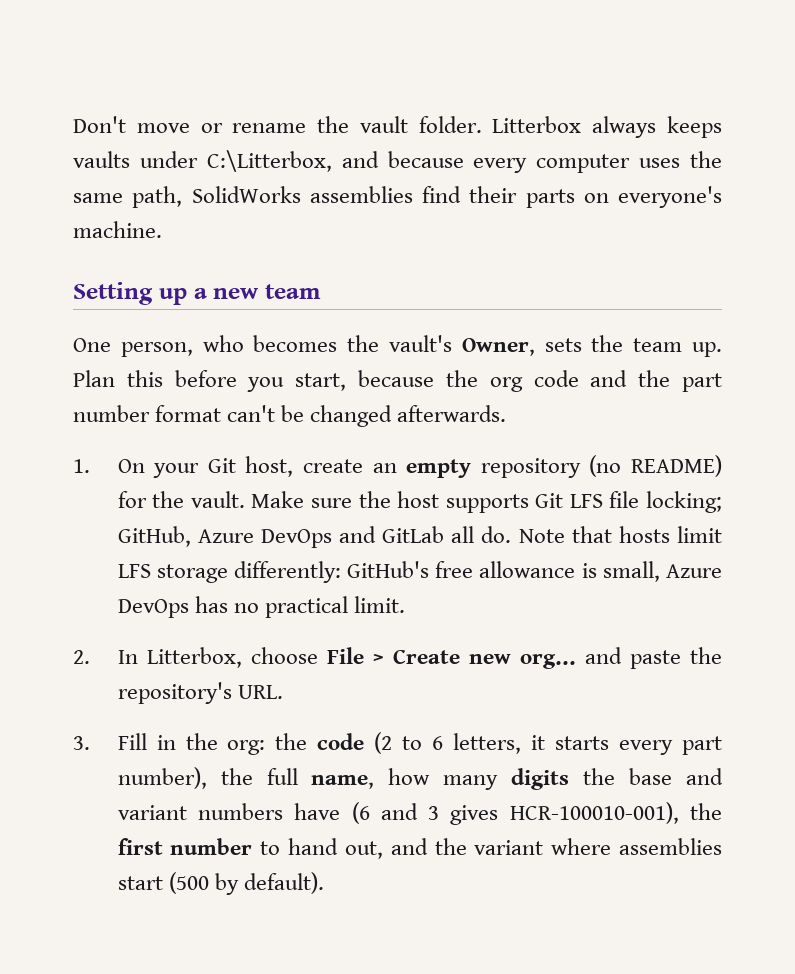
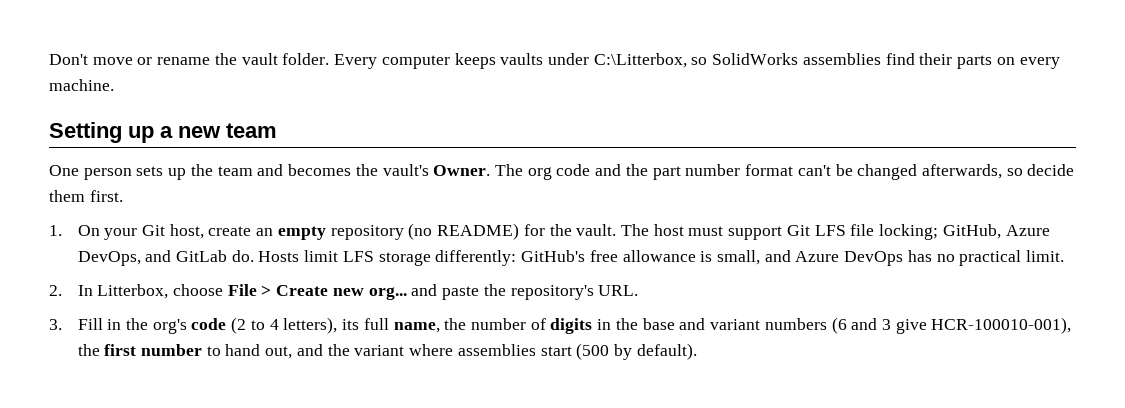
- Litterbox always keeps vaults under C:\Litterbox, and because every computer uses the same path, SolidWorks assemblies find their parts on everyone's machine.
+ Every computer keeps vaults under C:\Litterbox, so SolidWorks assemblies find their parts on every machine.
- One person, who becomes the vault's Owner, sets the team up. Plan this before you start, because the org code and the part number format can't be changed afterwards.
+ One person sets up the team and becomes the vault's Owner. The org code and the part number format can't be changed afterwards, so decide them first.
- Make sure the host supports Git LFS file locking; GitHub, Azure DevOps and GitLab all do. Note that hosts limit LFS storage differently: GitHub's free allowance is small, Azure DevOps has no practical limit.
+ The host must support Git LFS file locking; GitHub, Azure DevOps, and GitLab do. Hosts limit LFS storage differently: GitHub's free allowance is small, and Azure DevOps has no practical limit.
- 3. Fill in the org: the code (2 to 6 letters, it starts every part number), the full name, how many digits the base and variant numbers have (6 and 3 gives HCR‑100010‑001), the first number to hand out, and the variant where assemblies start (500 by default).
+ 3. Fill in the org's code (2 to 4 letters), its full name, the number of digits in the base and variant numbers (6 and 3 give HCR‑100010‑001), the first number to hand out, and the variant where assemblies start (500 by default).

